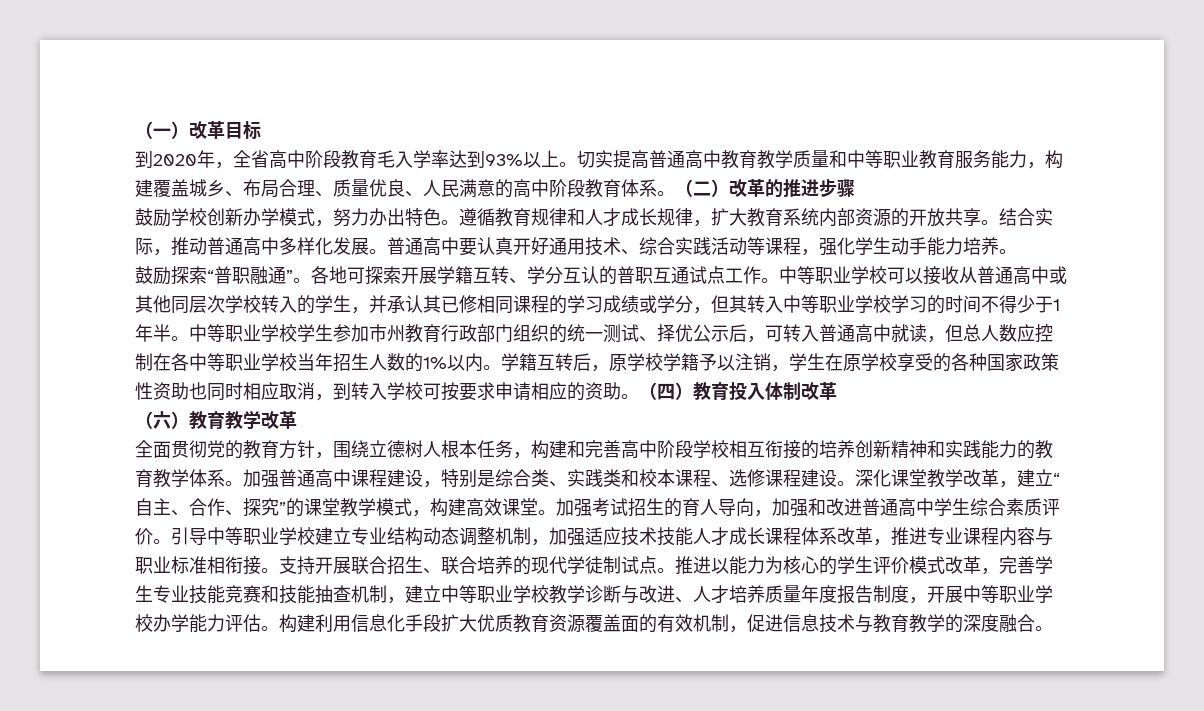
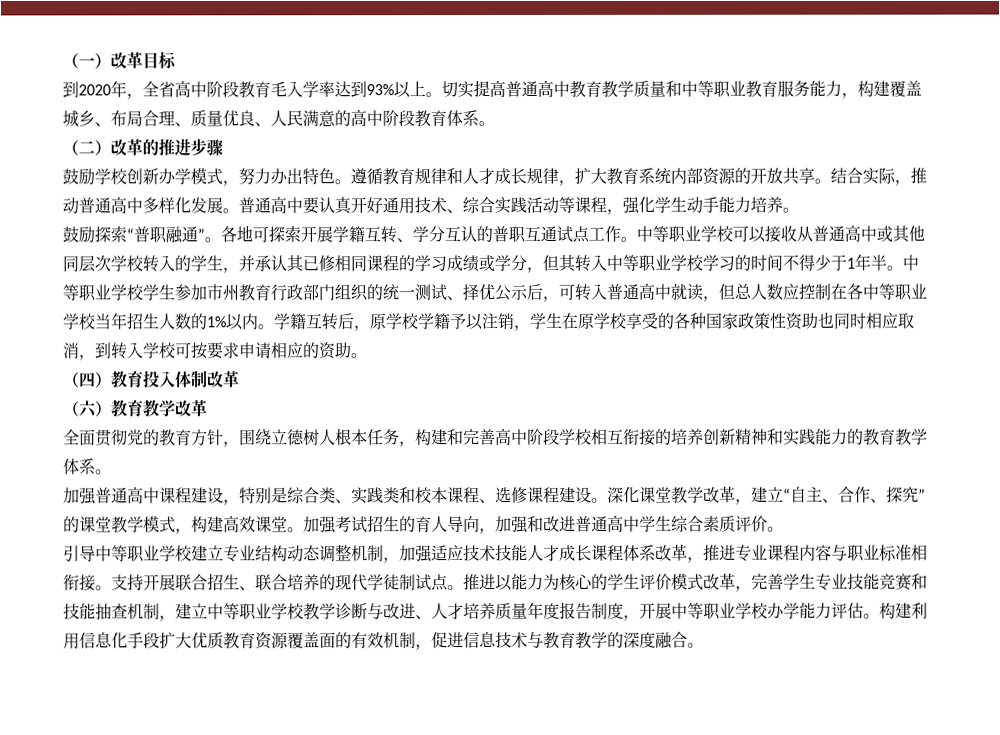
- 切实提高普通高中教育教学质量和中等职业教育服务能力，构建覆盖城乡、布局合理、质量优良、人民满意的高中阶段教育体系。（二）改革的推进步骤
+ 切实提高普通高中教育教学质量和中等职业教育服务能力，构建覆盖城乡、布局合理、质量优良、人民满意的高中阶段教育体系。
+ （二）改革的推进步骤
- 学籍互转后，原学校学籍予以注销，学生在原学校享受的各种国家政策性资助也同时相应取消，到转入学校可按要求申请相应的资助。（四）教育投入体制改革
+ 学籍互转后，原学校学籍予以注销，学生在原学校享受的各种国家政策性资助也同时相应取消，到转入学校可按要求申请相应的资助。
+ （四）教育投入体制改革
- 全面贯彻党的教育方针，围绕立德树人根本任务，构建和完善高中阶段学校相互衔接的培养创新精神和实践能力的教育教学体系。加强普通高中课程建设，特别是综合类、实践类和校本课程、选修课程建设。
+ 全面贯彻党的教育方针，围绕立德树人根本任务，构建和完善高中阶段学校相互衔接的培养创新精神和实践能力的教育教学体系。
+ 加强普通高中课程建设，特别是综合类、实践类和校本课程、选修课程建设。
- 加强考试招生的育人导向，加强和改进普通高中学生综合素质评价。引导中等职业学校建立专业结构动态调整机制，加强适应技术技能人才成长课程体系改革，推进专业课程内容与职业标准相衔接。
+ 加强考试招生的育人导向，加强和改进普通高中学生综合素质评价。
+ 引导中等职业学校建立专业结构动态调整机制，加强适应技术技能人才成长课程体系改革，推进专业课程内容与职业标准相衔接。

